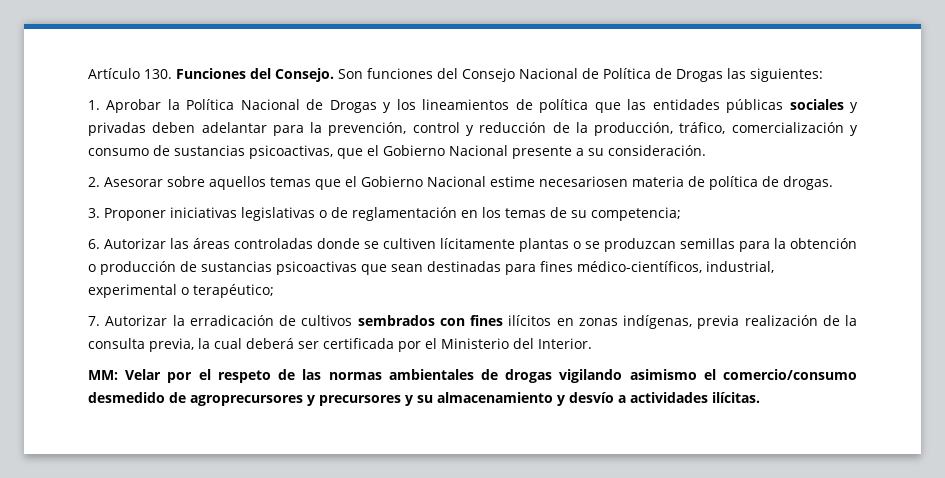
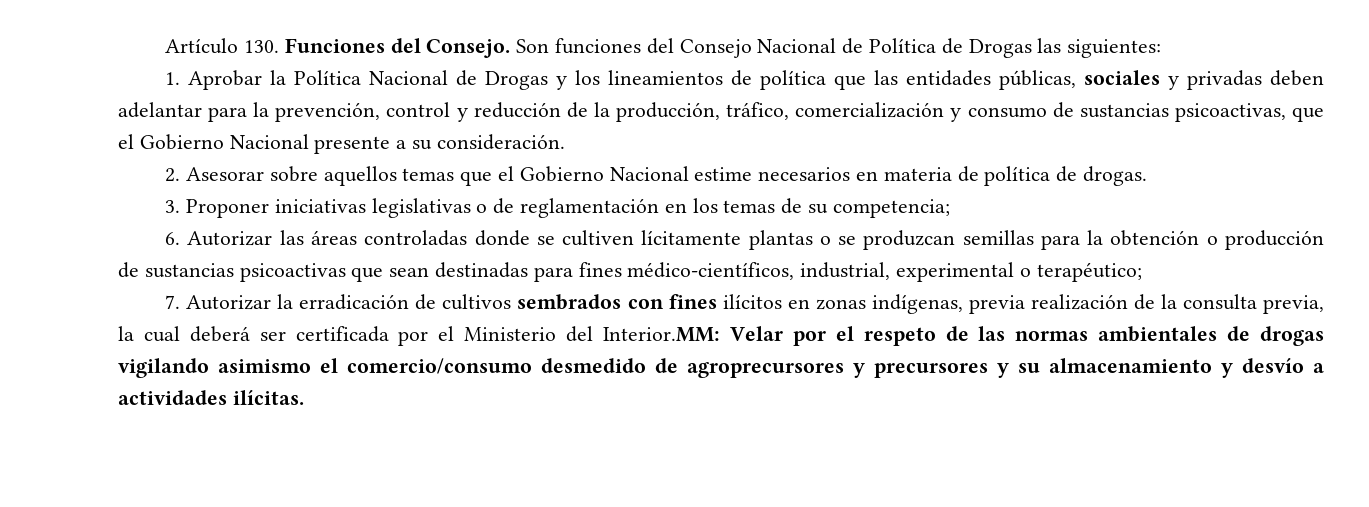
- 1. Aprobar la Política Nacional de Drogas y los lineamientos de política que las entidades públicas sociales y privadas deben adelantar para la prevención, control y reducción de la producción, tráfico, comercialización y consumo de sustancias psicoactivas, que el Gobierno Nacional presente a su consideración.
+ 1. Aprobar la Política Nacional de Drogas y los lineamientos de política que las entidades públicas, sociales y privadas deben adelantar para la prevención, control y reducción de la producción, tráfico, comercialización y consumo de sustancias psicoactivas, que el Gobierno Nacional presente a su consideración.
- 2. Asesorar sobre aquellos temas que el Gobierno Nacional estime necesariosen materia de política de drogas.
+ 2. Asesorar sobre aquellos temas que el Gobierno Nacional estime necesarios en materia de política de drogas.
- 7. Autorizar la erradicación de cultivos sembrados con fines ilícitos en zonas indígenas, previa realización de la consulta previa, la cual deberá ser certificada por el Ministerio del Interior.
- MM: Velar por el respeto de las normas ambientales de drogas vigilando asimismo el comercio/consumo desmedido de agroprecursores y precursores y su almacenamiento y desvío a actividades ilícitas.
+ 7. Autorizar la erradicación de cultivos sembrados con fines ilícitos en zonas indígenas, previa realización de la consulta previa, la cual deberá ser certificada por el Ministerio del Interior.MM: Velar por el respeto de las normas ambientales de drogas vigilando asimismo el comercio/consumo desmedido de agroprecursores y precursores y su almacenamiento y desvío a actividades ilícitas.

